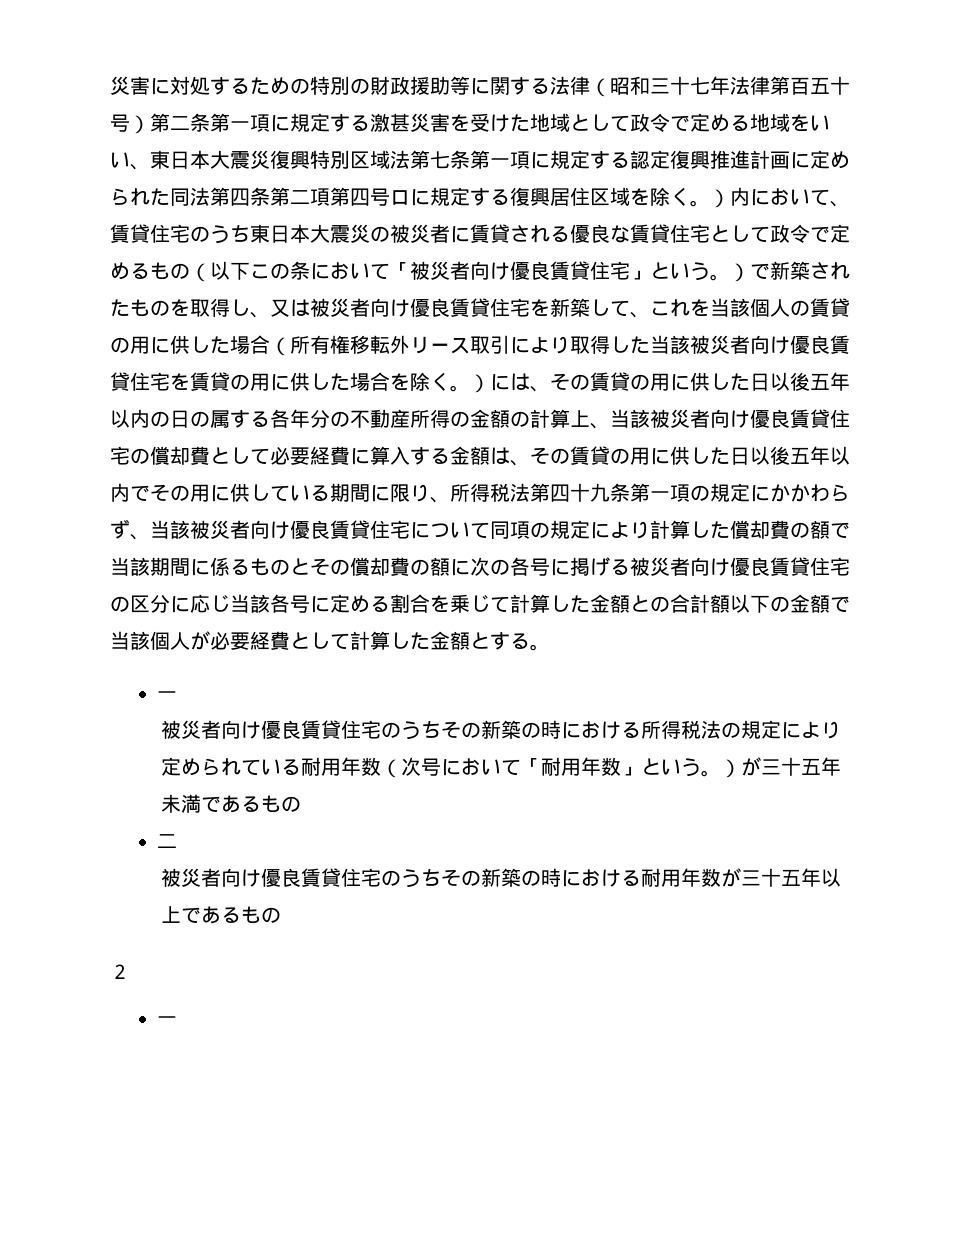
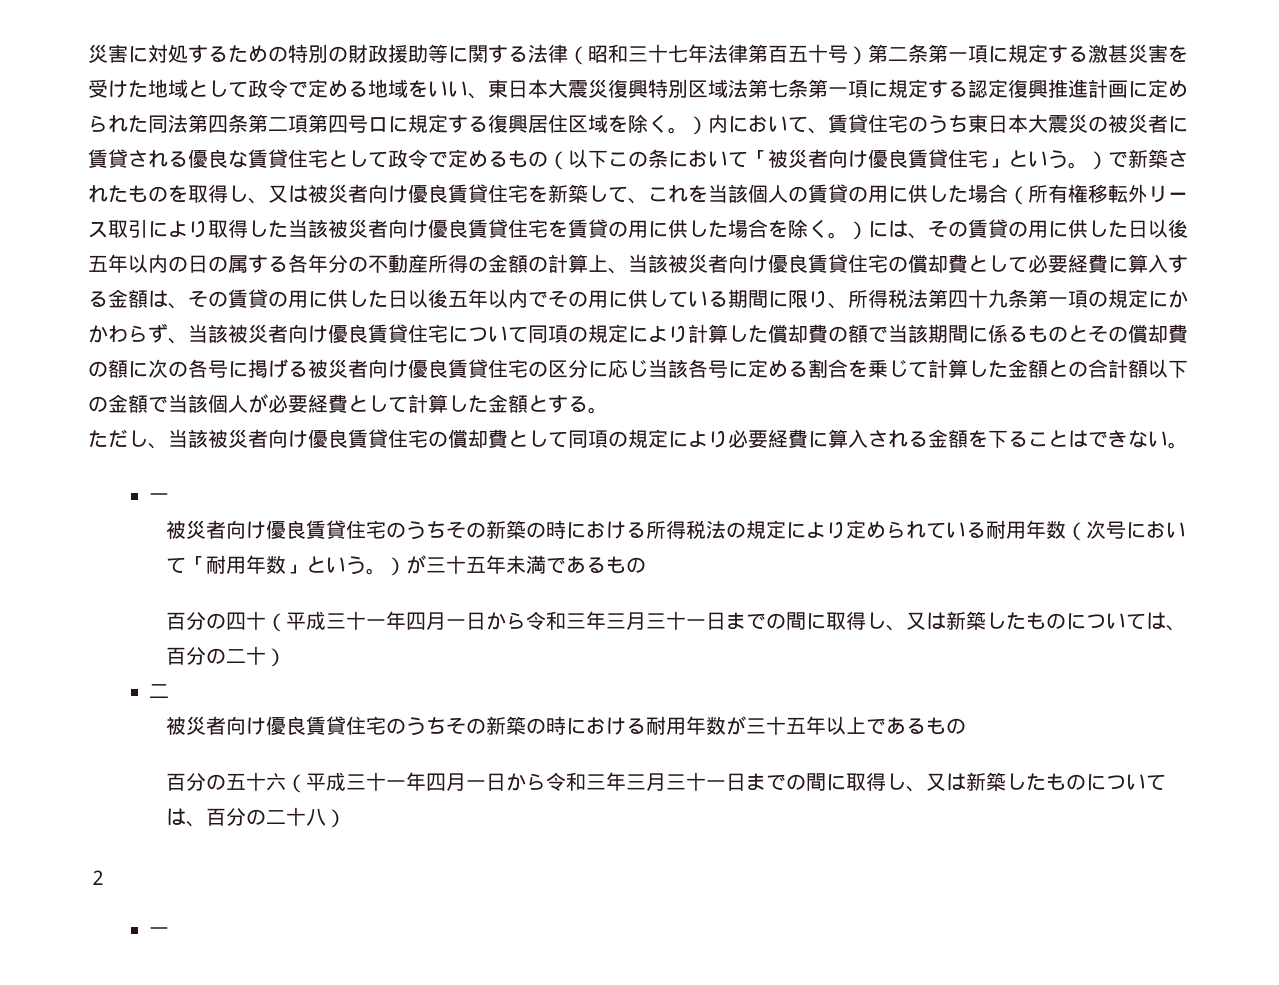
+ ただし、当該被災者向け優良賃貸住宅の償却費として同項の規定により必要経費に算入される金額を下ることはできない。
+ 百分の四十（平成三十一年四月一日から令和三年三月三十一日までの間に取得し、又は新築したものについては、百分の二十）
+ 百分の五十六（平成三十一年四月一日から令和三年三月三十一日までの間に取得し、又は新築したものについては、百分の二十八）

